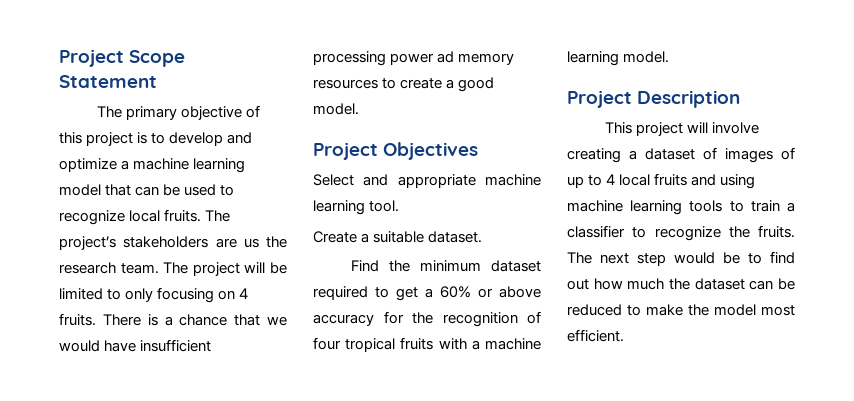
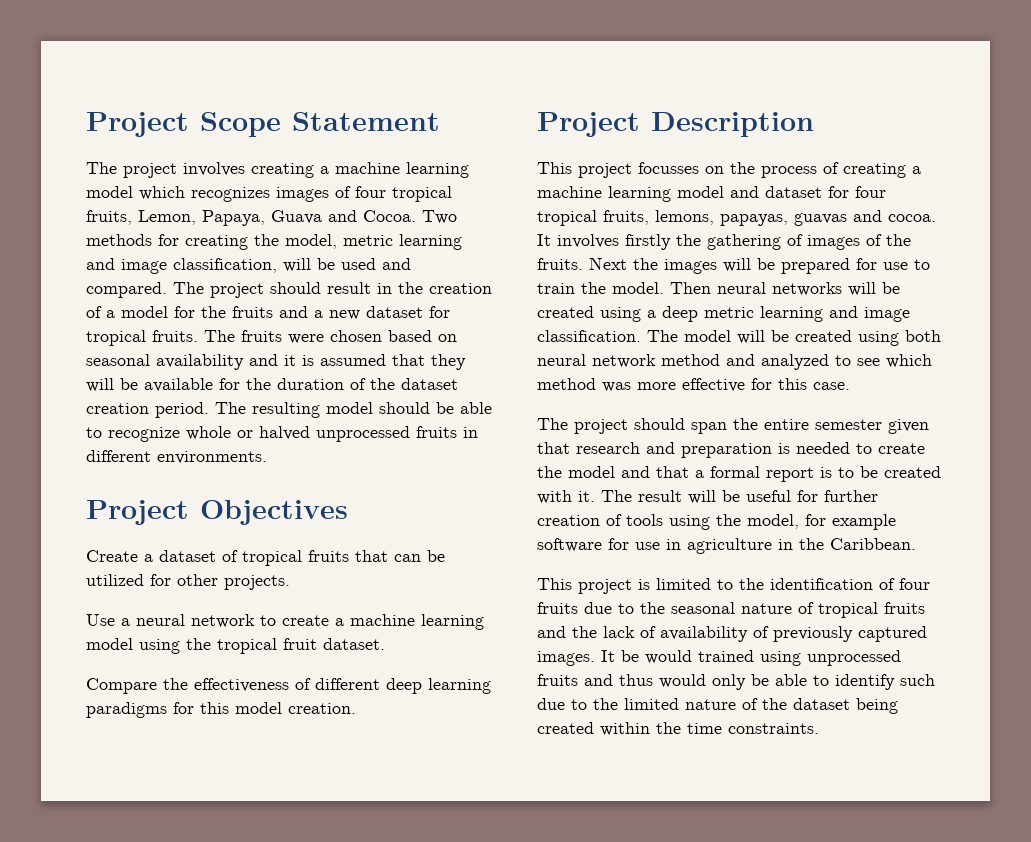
- The primary objective of this project is to develop and optimize a machine learning model that can be used to recognize local fruits. The project’s stakeholders are us the research team. The project will be limited to only focusing on 4 fruits. There is a chance that we would have insufficient processing power ad memory resources to create a good model.
+ The project involves creating a machine learning model which recognizes images of four tropical fruits, Lemon, Papaya, Guava and Cocoa. Two methods for creating the model, metric learning and image classification, will be used and compared. The project should result in the creation of a model for the fruits and a new dataset for tropical fruits. The fruits were chosen based on seasonal availability and it is assumed that they will be available for the duration of the dataset creation period. The resulting model should be able to recognize whole or halved unprocessed fruits in different environments.
  Project Objectives
- Select and appropriate machine learning tool.
- Create a suitable dataset.
- Find the minimum dataset required to get a 60% or above accuracy for the recognition of four tropical fruits with a machine learning model.
+ Create a dataset of tropical fruits that can be utilized for other projects.
+ Use a neural network to create a machine learning model using the tropical fruit dataset.
+ Compare the effectiveness of different deep learning paradigms for this model creation.
  Project Description
- This project will involve creating a dataset of images of up to 4 local fruits and using machine learning tools to train a classifier to recognize the fruits. The next step would be to find out how much the dataset can be reduced to make the model most efficient.
+ This project focusses on the process of creating a machine learning model and dataset for four tropical fruits, lemons, papayas, guavas and cocoa. It involves firstly the gathering of images of the fruits. Next the images will be prepared for use to train the model. Then neural networks will be created using a deep metric learning and image classification. The model will be created using both neural network method and analyzed to see which method was more effective for this case.
+ The project should span the entire semester given that research and preparation is needed to create the model and that a formal report is to be created with it. The result will be useful for further creation of tools using the model, for example software for use in agriculture in the Caribbean.
+ This project is limited to the identification of four fruits due to the seasonal nature of tropical fruits and the lack of availability of previously captured images. It be would trained using unprocessed fruits and thus would only be able to identify such due to the limited nature of the dataset being created within the time constraints.

